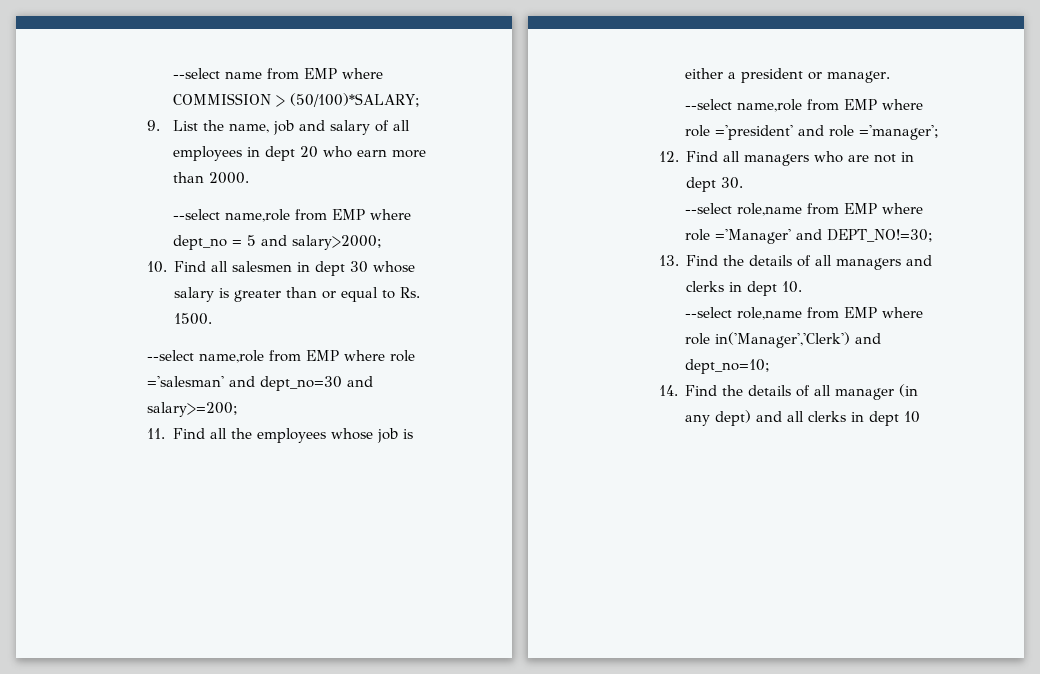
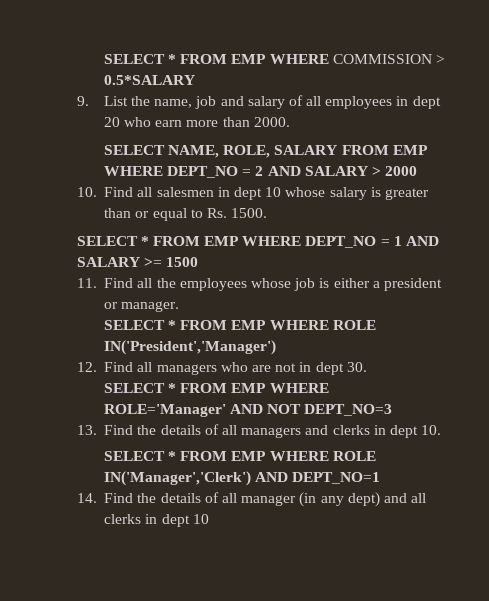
- --select name from EMP where COMMISSION > (50/100)*SALARY;
+ SELECT * FROM EMP WHERE COMMISSION > 0.5*SALARY
- --select name,role from EMP where dept_no = 5 and salary>2000;
+ SELECT NAME, ROLE, SALARY FROM EMP WHERE DEPT_NO = 2 AND SALARY > 2000
- 10. Find all salesmen in dept 30 whose salary is greater than or equal to Rs. 1500.
+ 10. Find all salesmen in dept 10 whose salary is greater than or equal to Rs. 1500.
- --select name,role from EMP where role ='salesman' and dept_no=30 and salary>=200;
+ SELECT * FROM EMP WHERE DEPT_NO = 1 AND SALARY >= 1500
- --select name,role from EMP where role ='president' and role ='manager';
+ SELECT * FROM EMP WHERE ROLE IN('President','Manager')
- --select role,name from EMP where role ='Manager' and DEPT_NO!=30;
+ SELECT * FROM EMP WHERE ROLE='Manager' AND NOT DEPT_NO=3
- --select role,name from EMP where role in('Manager','Clerk') and dept_no=10;
+ SELECT * FROM EMP WHERE ROLE IN('Manager','Clerk') AND DEPT_NO=1

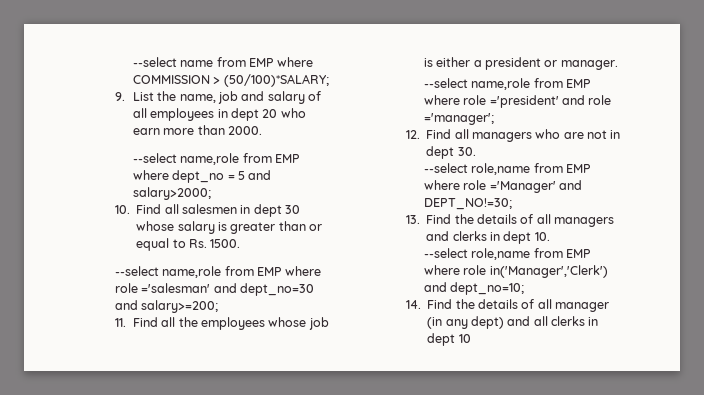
- SELECT * FROM EMP WHERE COMMISSION > 0.5*SALARY
+ --select name from EMP where COMMISSION > (50/100)*SALARY;
- SELECT NAME, ROLE, SALARY FROM EMP WHERE DEPT_NO = 2 AND SALARY > 2000
+ --select name,role from EMP where dept_no = 5 and salary>2000;
- 10. Find all salesmen in dept 10 whose salary is greater than or equal to Rs. 1500.
+ 10. Find all salesmen in dept 30 whose salary is greater than or equal to Rs. 1500.
- SELECT * FROM EMP WHERE DEPT_NO = 1 AND SALARY >= 1500
+ --select name,role from EMP where role ='salesman' and dept_no=30 and salary>=200;
- SELECT * FROM EMP WHERE ROLE IN('President','Manager')
+ --select name,role from EMP where role ='president' and role ='manager';
- SELECT * FROM EMP WHERE ROLE='Manager' AND NOT DEPT_NO=3
+ --select role,name from EMP where role ='Manager' and DEPT_NO!=30;
- SELECT * FROM EMP WHERE ROLE IN('Manager','Clerk') AND DEPT_NO=1
+ --select role,name from EMP where role in('Manager','Clerk') and dept_no=10;

